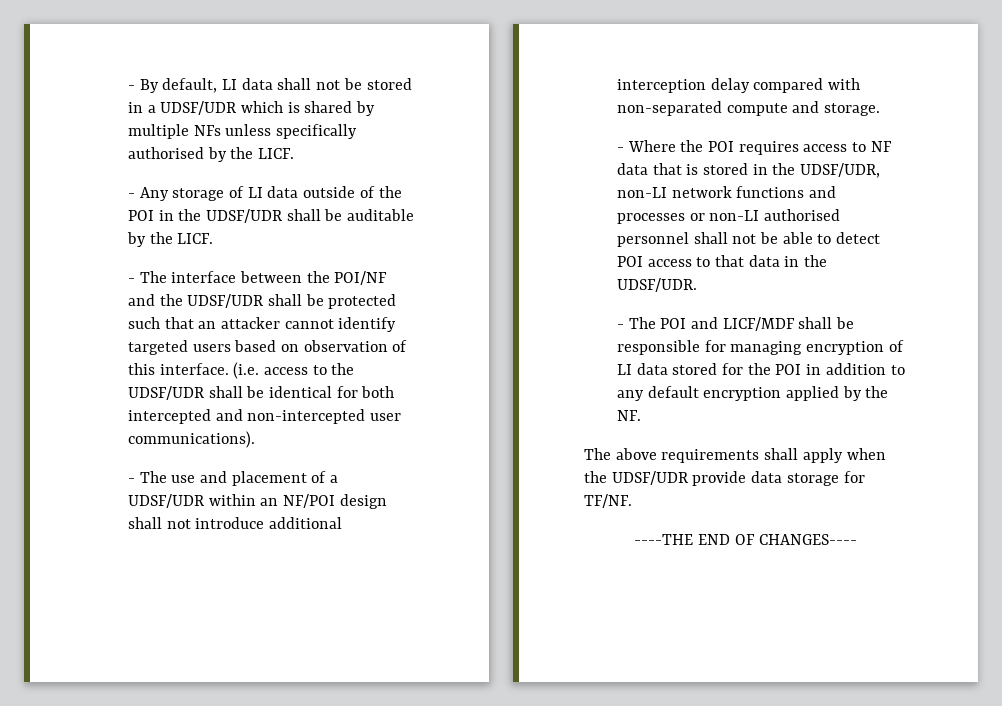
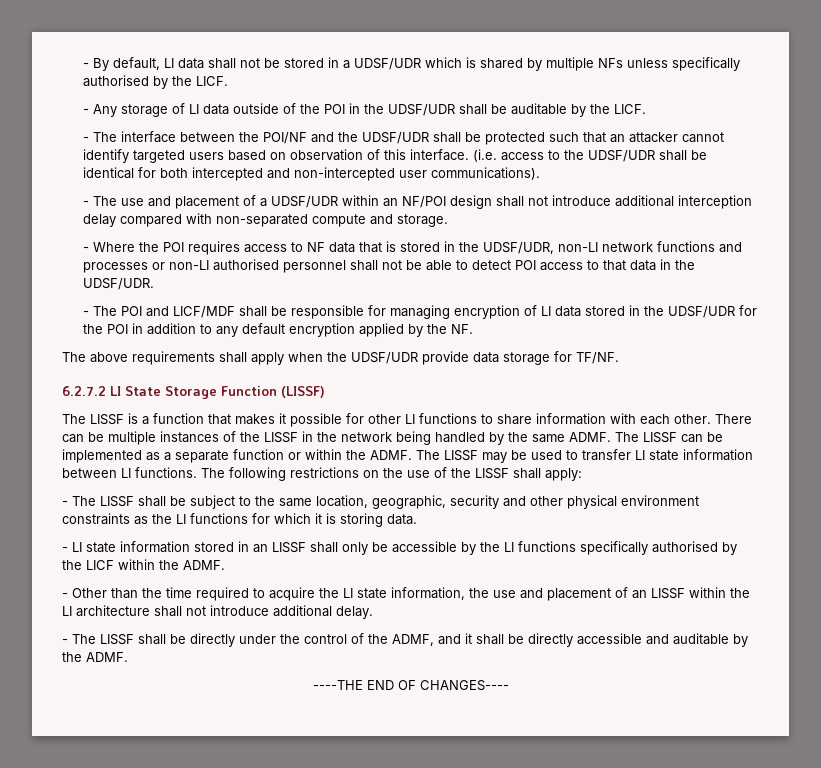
- - The POI and LICF/MDF shall be responsible for managing encryption of LI data stored for the POI in addition to any default encryption applied by the NF.
+ - The POI and LICF/MDF shall be responsible for managing encryption of LI data stored in the UDSF/UDR for the POI in addition to any default encryption applied by the NF.
+ 6.2.7.2 LI State Storage Function (LISSF)
+ The LISSF is a function that makes it possible for other LI functions to share information with each other. There can be multiple instances of the LISSF in the network being handled by the same ADMF. The LISSF can be implemented as a separate function or within the ADMF. The LISSF may be used to transfer LI state information between LI functions. The following restrictions on the use of the LISSF shall apply:
+ - The LISSF shall be subject to the same location, geographic, security and other physical environment constraints as the LI functions for which it is storing data.
+ - LI state information stored in an LISSF shall only be accessible by the LI functions specifically authorised by the LICF within the ADMF.
+ - Other than the time required to acquire the LI state information, the use and placement of an LISSF within the LI architecture shall not introduce additional delay.
+ - The LISSF shall be directly under the control of the ADMF, and it shall be directly accessible and auditable by the ADMF.

